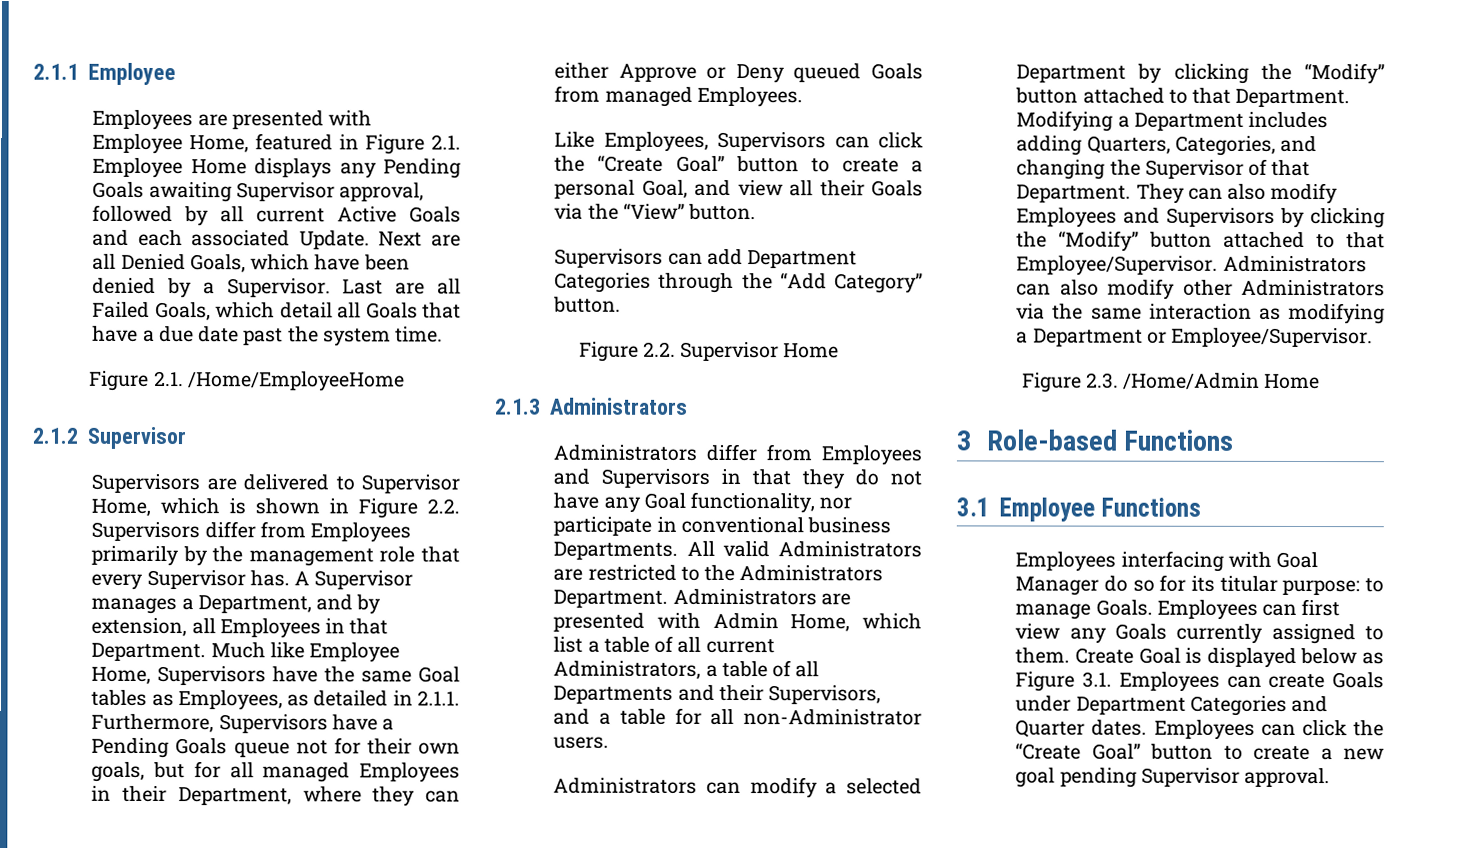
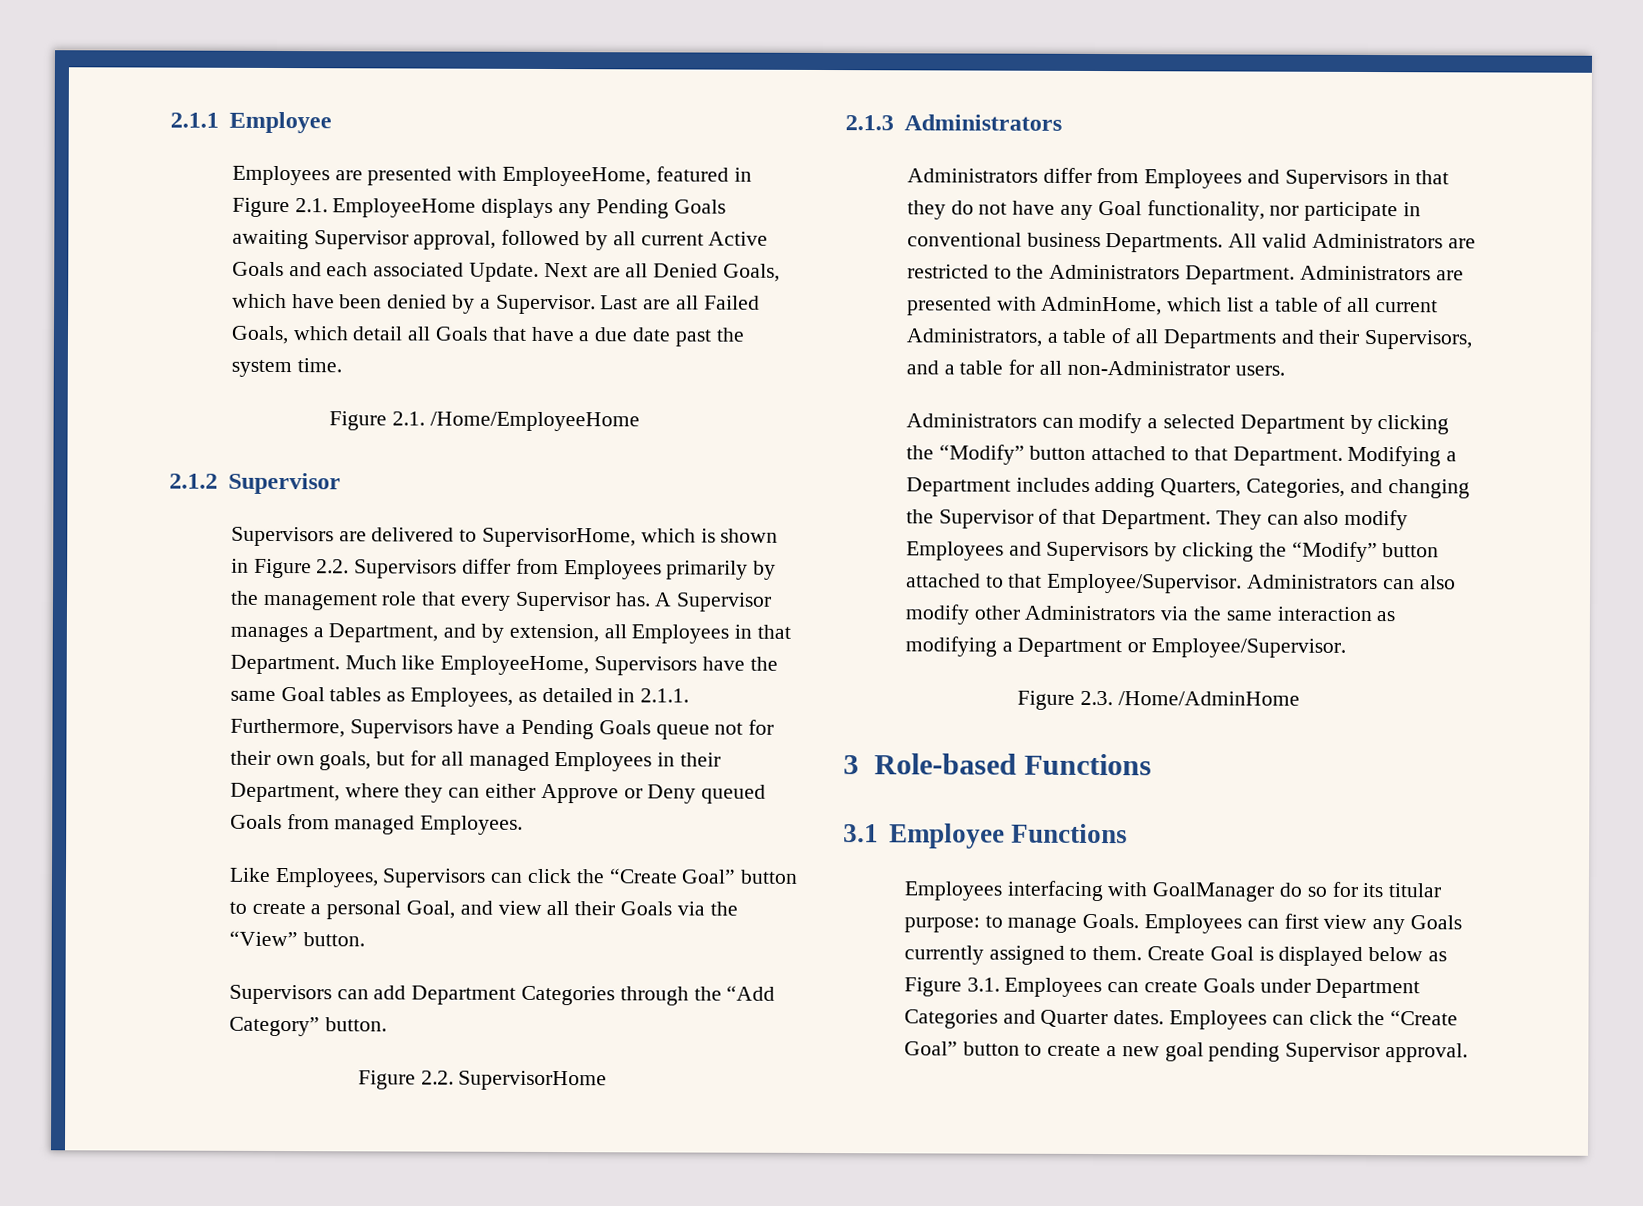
- Employees are presented with Employee Home, featured in Figure 2.1. Employee Home displays any Pending Goals awaiting Supervisor approval, followed by all current Active Goals and each associated Update.
+ Employees are presented with EmployeeHome, featured in Figure 2.1. EmployeeHome displays any Pending Goals awaiting Supervisor approval, followed by all current Active Goals and each associated Update.
- Supervisors are delivered to Supervisor Home, which is shown in Figure 2.2. Supervisors differ from Employees primarily by the management role that every Supervisor has.
+ Supervisors are delivered to SupervisorHome, which is shown in Figure 2.2. Supervisors differ from Employees primarily by the management role that every Supervisor has.
- Much like Employee Home, Supervisors have the same Goal tables as Employees, as detailed in 2.1.1. Furthermore, Supervisors have a Pending Goals queue not for their own goals, but for all managed Employees in their Department, where they can either Approve or Deny queued Goals from managed Employees.
+ Much like EmployeeHome, Supervisors have the same Goal tables as Employees, as detailed in 2.1.1. Furthermore, Supervisors have a Pending Goals queue not for their own goals, but for all managed Employees in their Department, where they can either Approve or Deny queued Goals from managed Employees.
- Figure 2.2. Supervisor Home
+ Figure 2.2. SupervisorHome
- Administrators are presented with Admin Home, which list a table of all current Administrators, a table of all Departments and their Supervisors, and a table for all non-Administrator users.
+ Administrators are presented with AdminHome, which list a table of all current Administrators, a table of all Departments and their Supervisors, and a table for all non-Administrator users.
- Figure 2.3. /Home/Admin Home
+ Figure 2.3. /Home/AdminHome
- Employees interfacing with Goal Manager do so for its titular purpose: to manage Goals.
+ Employees interfacing with GoalManager do so for its titular purpose: to manage Goals.

